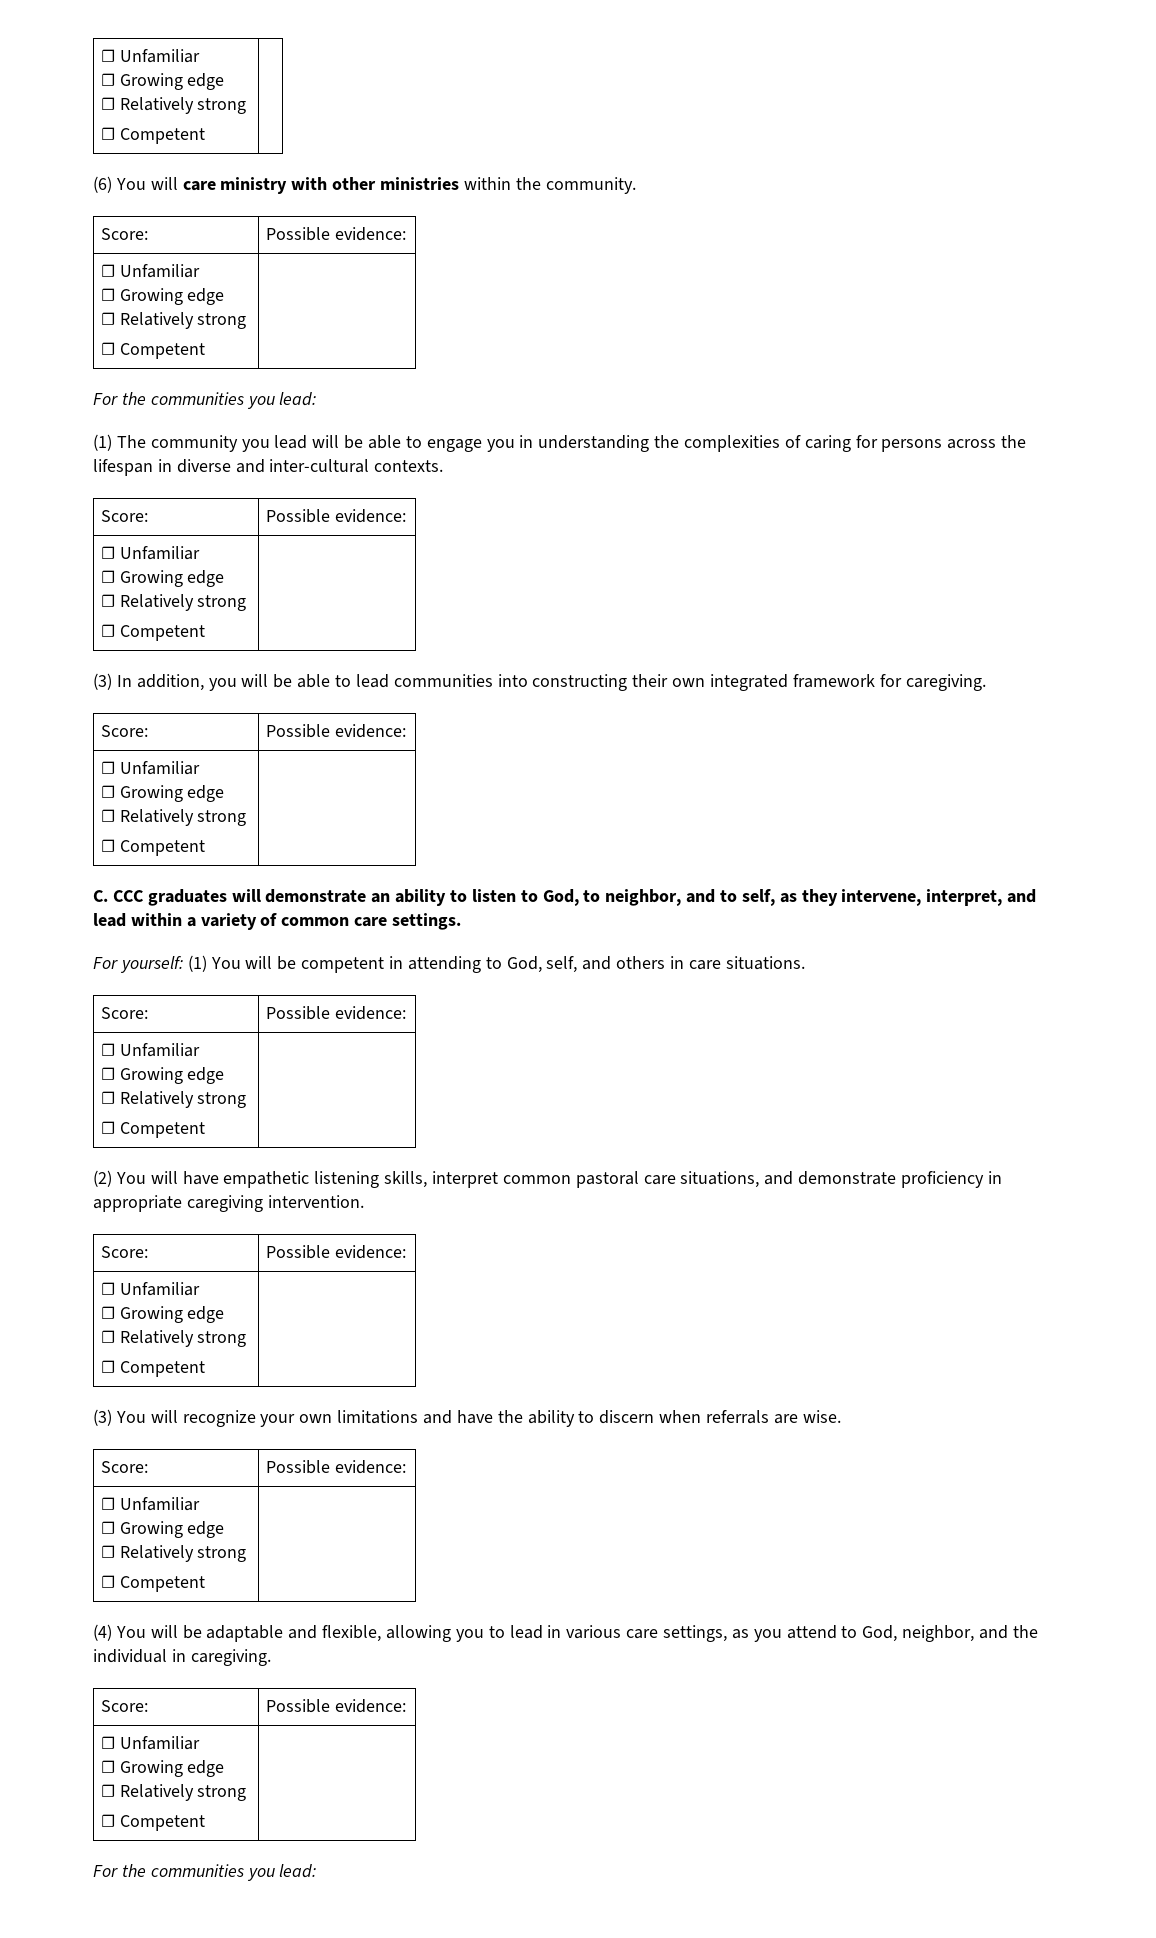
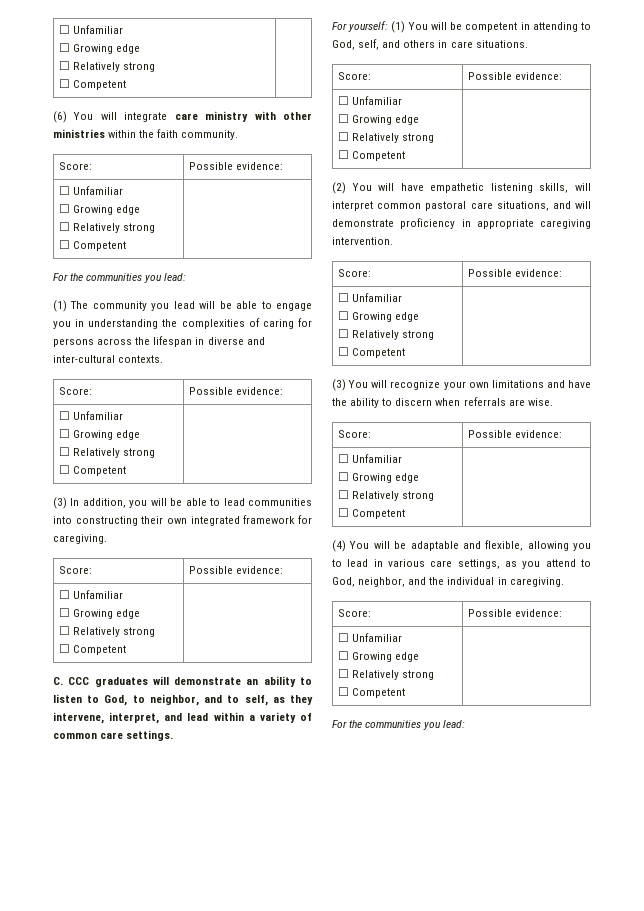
- (6) You will care ministry with other ministries within the community.
+ (6) You will integrate care ministry with other ministries within the faith community.
- (2) You will have empathetic listening skills, interpret common pastoral care situations, and demonstrate proficiency in appropriate caregiving intervention.
+ (2) You will have empathetic listening skills, will interpret common pastoral care situations, and will demonstrate proficiency in appropriate caregiving intervention.

